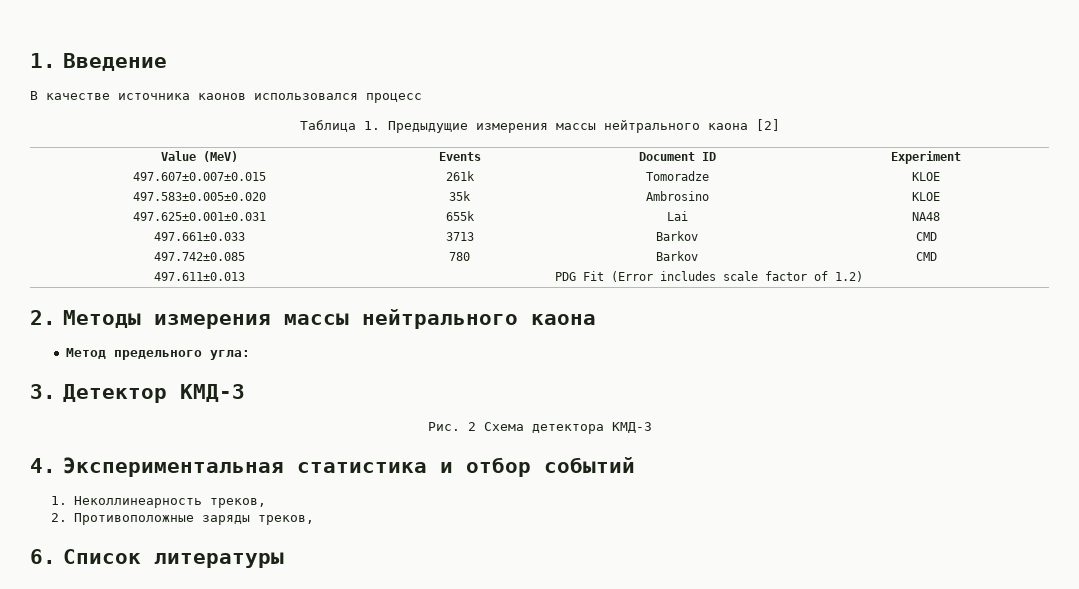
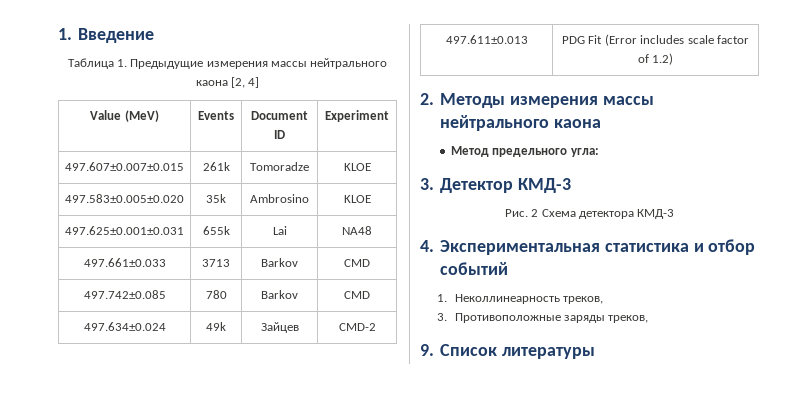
- В качестве источника каонов использовался процесс
- Таблица 1. Предыдущие измерения массы нейтрального каона [2]
+ Таблица 1. Предыдущие измерения массы нейтрального каона [2, 4]
+ 497.634±0.024 | 49k | Зайцев | CMD-2
- 2. Противоположные заряды треков,
+ 3. Противоположные заряды треков,
- 6. Список литературы
+ 9. Список литературы

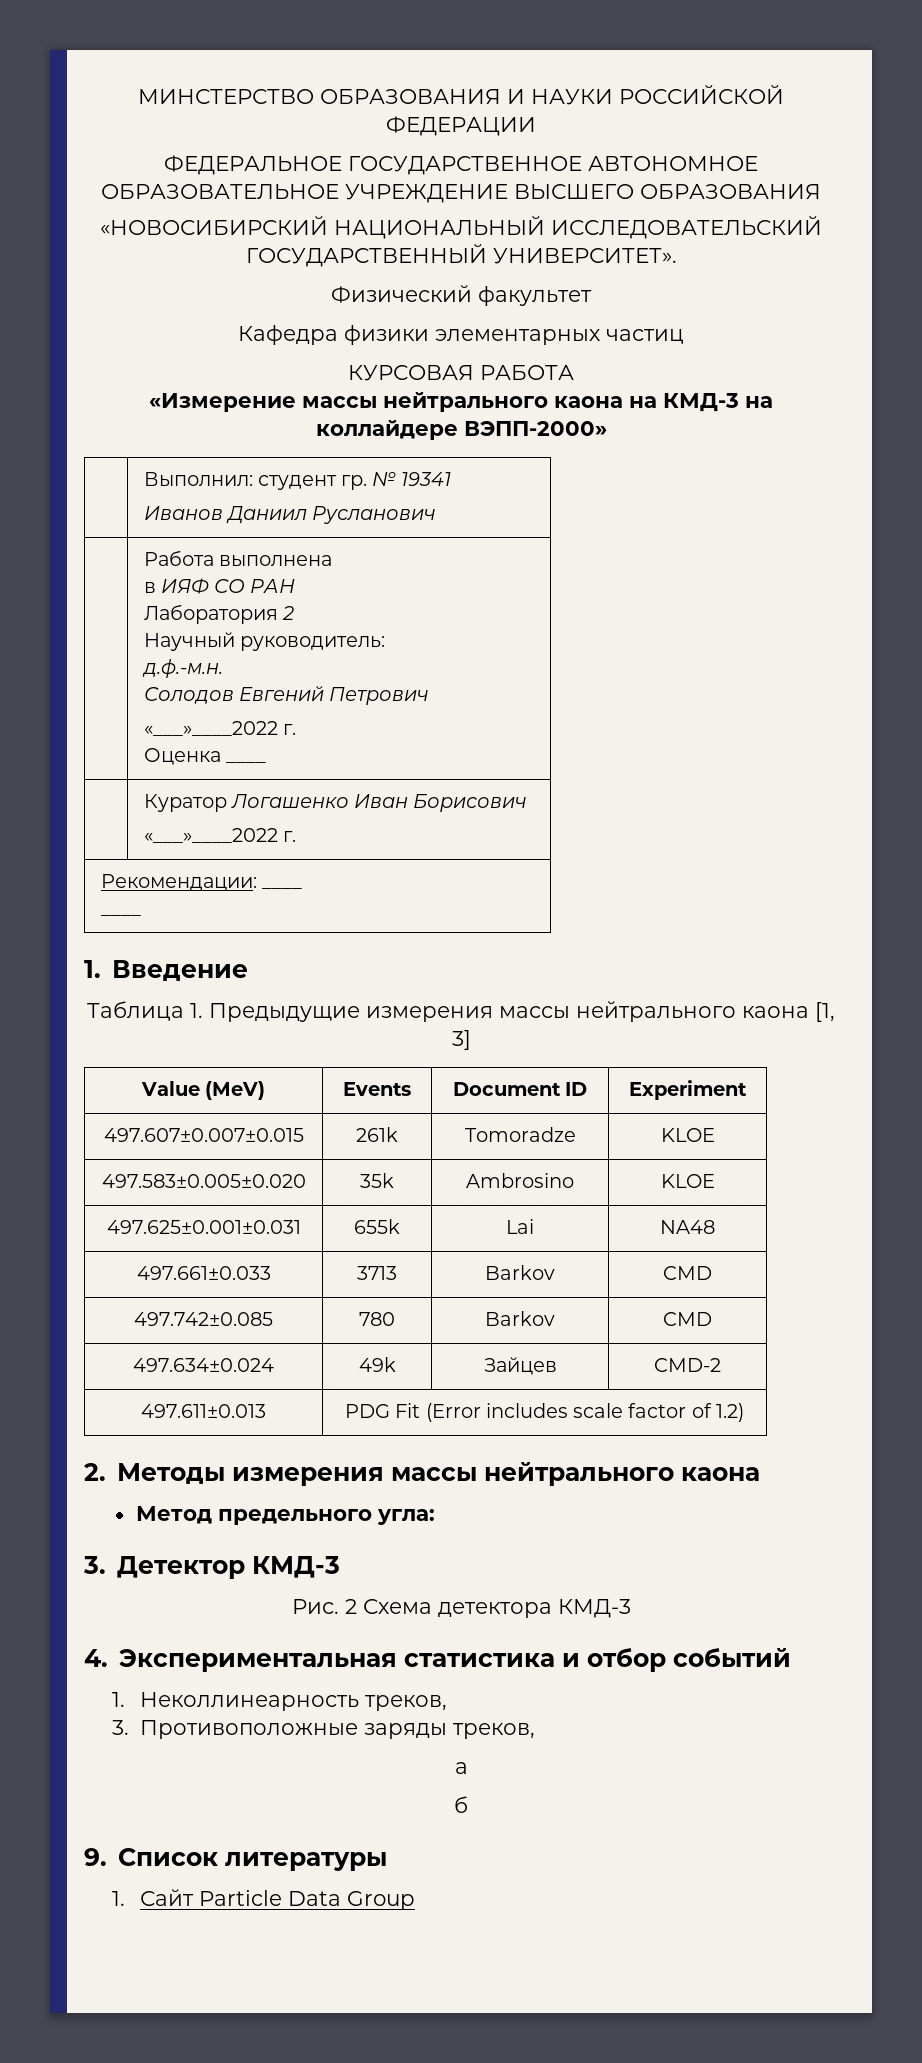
+ МИНСТЕРСТВО ОБРАЗОВАНИЯ И НАУКИ РОССИЙСКОЙ ФЕДЕРАЦИИ
+ ФЕДЕРАЛЬНОЕ ГОСУДАРСТВЕННОЕ АВТОНОМНОЕ ОБРАЗОВАТЕЛЬНОЕ УЧРЕЖДЕНИЕ ВЫСШЕГО ОБРАЗОВАНИЯ
+ «НОВОСИБИРСКИЙ НАЦИОНАЛЬНЫЙ ИССЛЕДОВАТЕЛЬСКИЙ ГОСУДАРСТВЕННЫЙ УНИВЕРСИТЕТ».
+ Физический факультет
+ Кафедра физики элементарных частиц
+ КУРСОВАЯ РАБОТА
+ «Измерение массы нейтрального каона на КМД-3 на коллайдере ВЭПП-2000»
+ | Выполнил: студент гр. № 19341
+ Иванов Даниил Русланович
+ | Работа выполнена
+ в ИЯФ СО РАН
+ Лаборатория 2
+ Научный руководитель:
+ д.ф.-м.н.
+ Солодов Евгений Петрович
+ «___»____2022 г.
+ Оценка ____
+ | Куратор Логашенко Иван Борисович
+ «___»____2022 г.
+ Рекомендации: ____
+ ____
- Таблица 1. Предыдущие измерения массы нейтрального каона [2, 4]
+ Таблица 1. Предыдущие измерения массы нейтрального каона [1, 3]
+ a
+ б
+ 1. Сайт Particle Data Group

